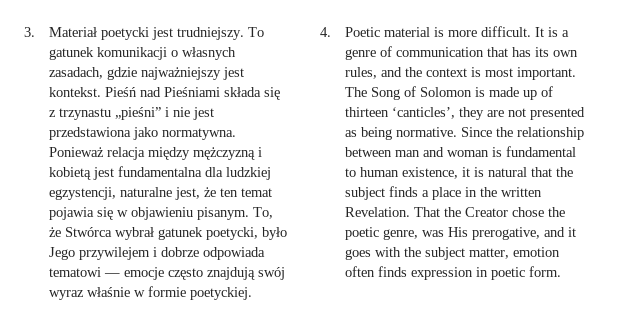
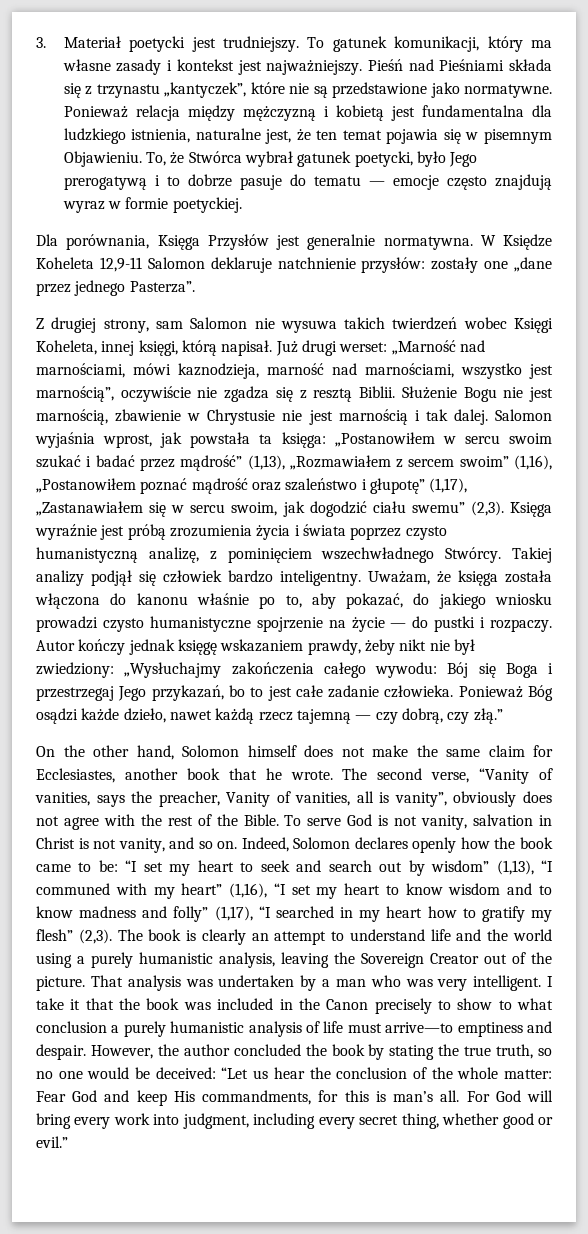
- To gatunek komunikacji o własnych zasadach, gdzie najważniejszy jest kontekst.
+ To gatunek komunikacji, który ma własne zasady i kontekst jest najważniejszy.
- Pieśń nad Pieśniami składa się z trzynastu „pieśni” i nie jest przedstawiona jako normatywna.
+ Pieśń nad Pieśniami składa się z trzynastu „kantyczek”, które nie są przedstawione jako normatywne.
- Ponieważ relacja między mężczyzną i kobietą jest fundamentalna dla ludzkiej egzystencji, naturalne jest, że ten temat pojawia się w objawieniu pisanym.
+ Ponieważ relacja między mężczyzną i kobietą jest fundamentalna dla ludzkiego istnienia, naturalne jest, że ten temat pojawia się w pisemnym Objawieniu.
- To, że Stwórca wybrał gatunek poetycki, było Jego przywilejem i dobrze odpowiada tematowi — emocje często znajdują swój wyraz właśnie w formie poetyckiej.
+ To, że Stwórca wybrał gatunek poetycki, było Jego prerogatywą i to dobrze pasuje do tematu — emocje często znajdują wyraz w formie poetyckiej.
- 4. Poetic material is more difficult. It is a genre of communication that has its own rules, and the context is most important. The Song of Solomon is made up of thirteen ‘canticles’, they are not presented as being normative. Since the relationship between man and woman is fundamental to human existence, it is natural that the subject finds a place in the written Revelation. That the Creator chose the poetic genre, was His prerogative, and it goes with the subject matter, emotion often finds expression in poetic form.
+ Dla porównania, Księga Przysłów jest generalnie normatywna. W Księdze Koheleta 12,9-11 Salomon deklaruje natchnienie przysłów: zostały one „dane przez jednego Pasterza”.
+ Z drugiej strony, sam Salomon nie wysuwa takich twierdzeń wobec Księgi Koheleta, innej księgi, którą napisał. Już drugi werset: „Marność nad marnościami, mówi kaznodzieja, marność nad marnościami, wszystko jest marnością”, oczywiście nie zgadza się z resztą Biblii. Służenie Bogu nie jest marnością, zbawienie w Chrystusie nie jest marnością i tak dalej. Salomon wyjaśnia wprost, jak powstała ta księga: „Postanowiłem w sercu swoim szukać i badać przez mądrość” (1,13), „Rozmawiałem z sercem swoim” (1,16), „Postanowiłem poznać mądrość oraz szaleństwo i głupotę” (1,17), „Zastanawiałem się w sercu swoim, jak dogodzić ciału swemu” (2,3). Księga wyraźnie jest próbą zrozumienia życia i świata poprzez czysto humanistyczną analizę, z pominięciem wszechwładnego Stwórcy. Takiej analizy podjął się człowiek bardzo inteligentny. Uważam, że księga została włączona do kanonu właśnie po to, aby pokazać, do jakiego wniosku prowadzi czysto humanistyczne spojrzenie na życie — do pustki i rozpaczy. Autor kończy jednak księgę wskazaniem prawdy, żeby nikt nie był zwiedziony: „Wysłuchajmy zakończenia całego wywodu: Bój się Boga i przestrzegaj Jego przykazań, bo to jest całe zadanie człowieka. Ponieważ Bóg osądzi każde dzieło, nawet każdą rzecz tajemną — czy dobrą, czy złą.”
+ On the other hand, Solomon himself does not make the same claim for Ecclesiastes, another book that he wrote. The second verse, “Vanity of vanities, says the preacher, Vanity of vanities, all is vanity”, obviously does not agree with the rest of the Bible. To serve God is not vanity, salvation in Christ is not vanity, and so on. Indeed, Solomon declares openly how the book came to be: “I set my heart to seek and search out by wisdom” (1,13), “I communed with my heart” (1,16), “I set my heart to know wisdom and to know madness and folly” (1,17), “I searched in my heart how to gratify my flesh” (2,3). The book is clearly an attempt to understand life and the world using a purely humanistic analysis, leaving the Sovereign Creator out of the picture. That analysis was undertaken by a man who was very intelligent. I take it that the book was included in the Canon precisely to show to what conclusion a purely humanistic analysis of life must arrive—to emptiness and despair. However, the author concluded the book by stating the true truth, so no one would be deceived: “Let us hear the conclusion of the whole matter: Fear God and keep His commandments, for this is man’s all. For God will bring every work into judgment, including every secret thing, whether good or evil.”

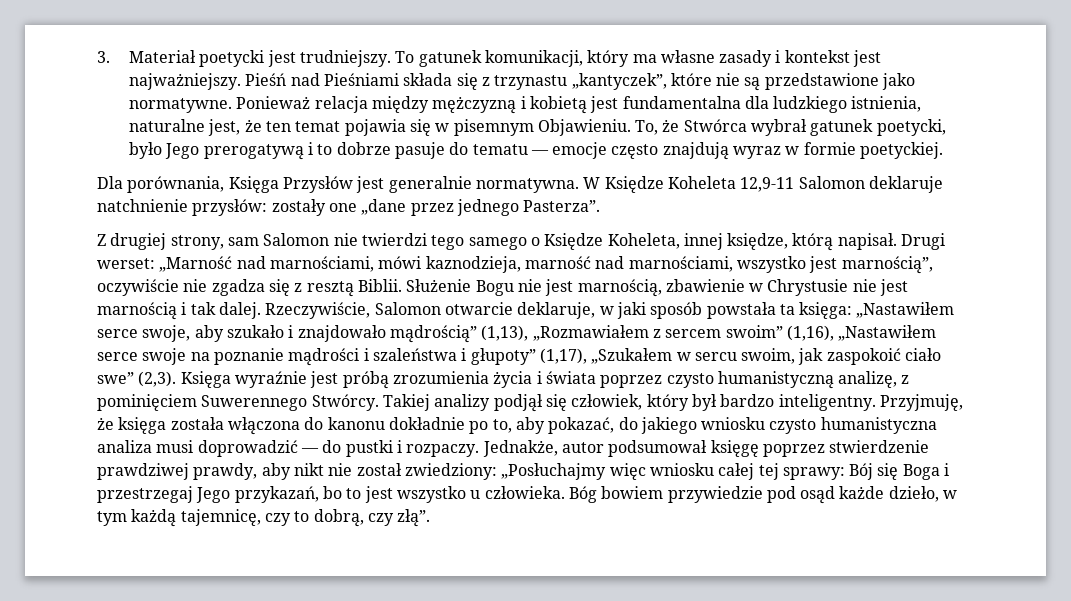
- Z drugiej strony, sam Salomon nie wysuwa takich twierdzeń wobec Księgi Koheleta, innej księgi, którą napisał.
+ Z drugiej strony, sam Salomon nie twierdzi tego samego o Księdze Koheleta, innej księdze, którą napisał.
- Już drugi werset: „Marność nad marnościami, mówi kaznodzieja, marność nad marnościami, wszystko jest marnością”, oczywiście nie zgadza się z resztą Biblii.
+ Drugi werset: „Marność nad marnościami, mówi kaznodzieja, marność nad marnościami, wszystko jest marnością”, oczywiście nie zgadza się z resztą Biblii.
- Salomon wyjaśnia wprost, jak powstała ta księga: „Postanowiłem w sercu swoim szukać i badać przez mądrość” (1,13), „Rozmawiałem z sercem swoim” (1,16), „Postanowiłem poznać mądrość oraz szaleństwo i głupotę” (1,17), „Zastanawiałem się w sercu swoim, jak dogodzić ciału swemu” (2,3).
+ Rzeczywiście, Salomon otwarcie deklaruje, w jaki sposób powstała ta księga: „Nastawiłem serce swoje, aby szukało i znajdowało mądrością” (1,13), „Rozmawiałem z sercem swoim” (1,16), „Nastawiłem serce swoje na poznanie mądrości i szaleństwa i głupoty” (1,17), „Szukałem w sercu swoim, jak zaspokoić ciało swe” (2,3).
- Księga wyraźnie jest próbą zrozumienia życia i świata poprzez czysto humanistyczną analizę, z pominięciem wszechwładnego Stwórcy.
+ Księga wyraźnie jest próbą zrozumienia życia i świata poprzez czysto humanistyczną analizę, z pominięciem Suwerennego Stwórcy.
- Takiej analizy podjął się człowiek bardzo inteligentny.
+ Takiej analizy podjął się człowiek, który był bardzo inteligentny.
- Uważam, że księga została włączona do kanonu właśnie po to, aby pokazać, do jakiego wniosku prowadzi czysto humanistyczne spojrzenie na życie — do pustki i rozpaczy.
+ Przyjmuję, że księga została włączona do kanonu dokładnie po to, aby pokazać, do jakiego wniosku czysto humanistyczna analiza musi doprowadzić — do pustki i rozpaczy.
- Autor kończy jednak księgę wskazaniem prawdy, żeby nikt nie był zwiedziony: „Wysłuchajmy zakończenia całego wywodu: Bój się Boga i przestrzegaj Jego przykazań, bo to jest całe zadanie człowieka. Ponieważ Bóg osądzi każde dzieło, nawet każdą rzecz tajemną — czy dobrą, czy złą.”
- On the other hand, Solomon himself does not make the same claim for Ecclesiastes, another book that he wrote. The second verse, “Vanity of vanities, says the preacher, Vanity of vanities, all is vanity”, obviously does not agree with the rest of the Bible. To serve God is not vanity, salvation in Christ is not vanity, and so on. Indeed, Solomon declares openly how the book came to be: “I set my heart to seek and search out by wisdom” (1,13), “I communed with my heart” (1,16), “I set my heart to know wisdom and to know madness and folly” (1,17), “I searched in my heart how to gratify my flesh” (2,3). The book is clearly an attempt to understand life and the world using a purely humanistic analysis, leaving the Sovereign Creator out of the picture. That analysis was undertaken by a man who was very intelligent. I take it that the book was included in the Canon precisely to show to what conclusion a purely humanistic analysis of life must arrive—to emptiness and despair. However, the author concluded the book by stating the true truth, so no one would be deceived: “Let us hear the conclusion of the whole matter: Fear God and keep His commandments, for this is man’s all. For God will bring every work into judgment, including every secret thing, whether good or evil.”
+ Jednakże, autor podsumował księgę poprzez stwierdzenie prawdziwej prawdy, aby nikt nie został zwiedziony: „Posłuchajmy więc wniosku całej tej sprawy: Bój się Boga i przestrzegaj Jego przykazań, bo to jest wszystko u człowieka. Bóg bowiem przywiedzie pod osąd każde dzieło, w tym każdą tajemnicę, czy to dobrą, czy złą”.

